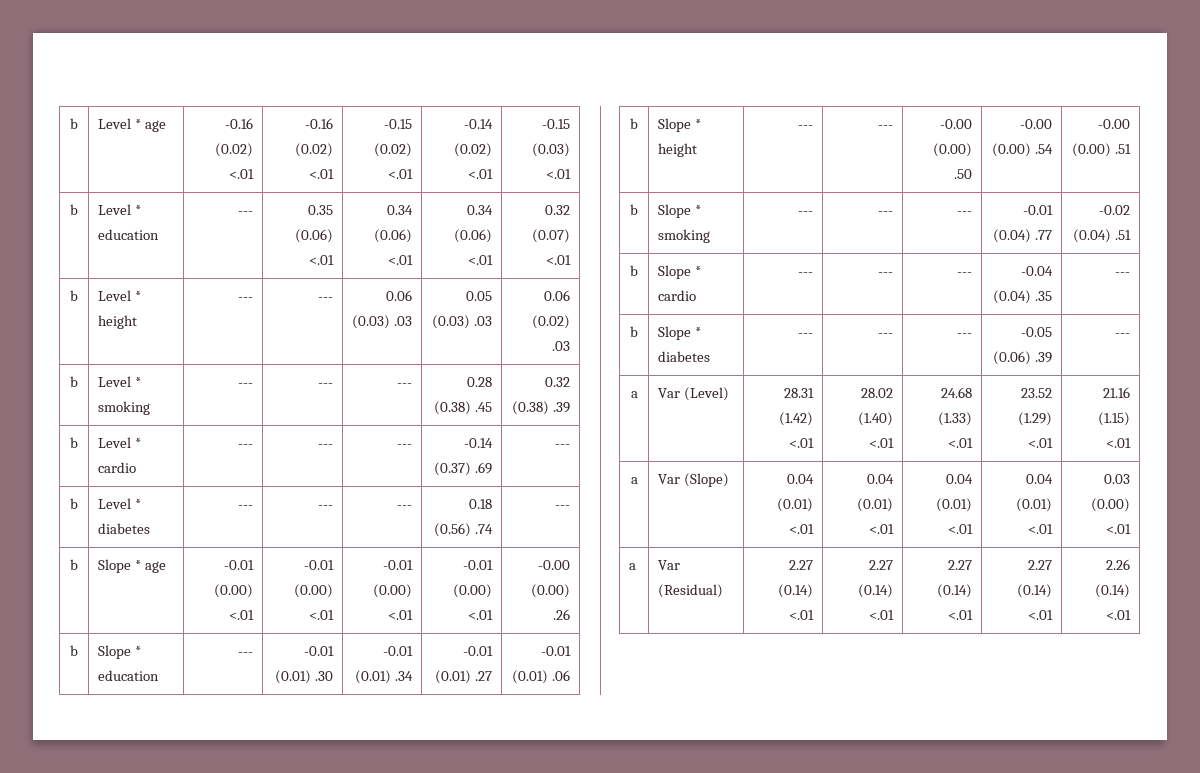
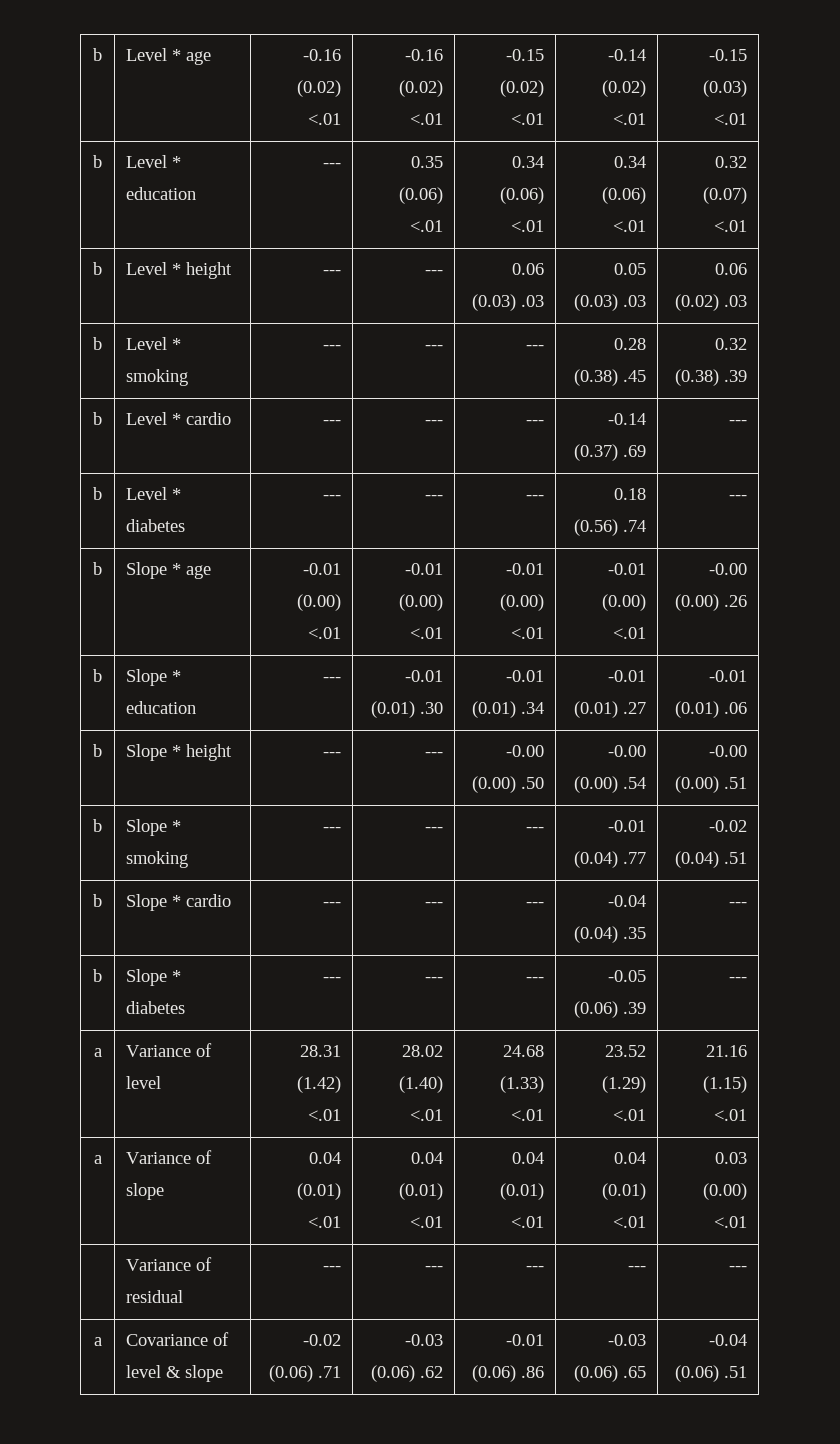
- a | Var (Level) | 28.31 (1.42) <.01 | 28.02 (1.40) <.01 | 24.68 (1.33) <.01 | 23.52 (1.29) <.01 | 21.16 (1.15) <.01
+ a | Variance of level | 28.31 (1.42) <.01 | 28.02 (1.40) <.01 | 24.68 (1.33) <.01 | 23.52 (1.29) <.01 | 21.16 (1.15) <.01
- a | Var (Slope) | 0.04 (0.01) <.01 | 0.04 (0.01) <.01 | 0.04 (0.01) <.01 | 0.04 (0.01) <.01 | 0.03 (0.00) <.01
+ a | Variance of slope | 0.04 (0.01) <.01 | 0.04 (0.01) <.01 | 0.04 (0.01) <.01 | 0.04 (0.01) <.01 | 0.03 (0.00) <.01
- a | Var (Residual) | 2.27 (0.14) <.01 | 2.27 (0.14) <.01 | 2.27 (0.14) <.01 | 2.27 (0.14) <.01 | 2.26 (0.14) <.01
+ | Variance of residual | --- | --- | --- | --- | ---
+ a | Covariance of level & slope | -0.02 (0.06) .71 | -0.03 (0.06) .62 | -0.01 (0.06) .86 | -0.03 (0.06) .65 | -0.04 (0.06) .51

